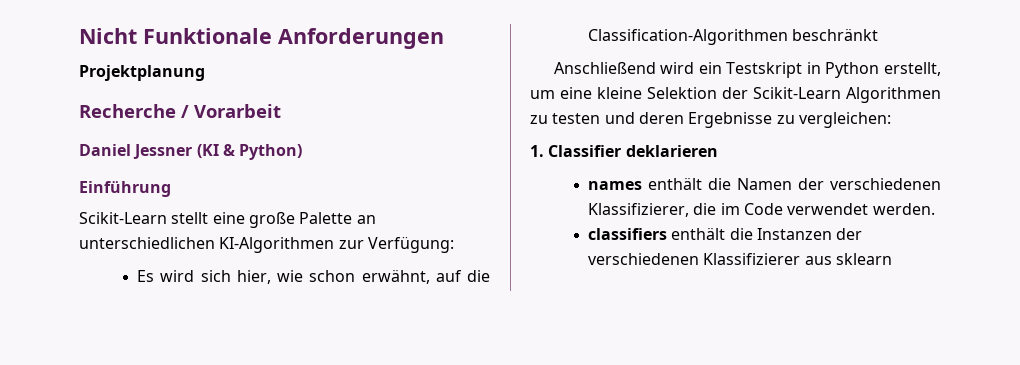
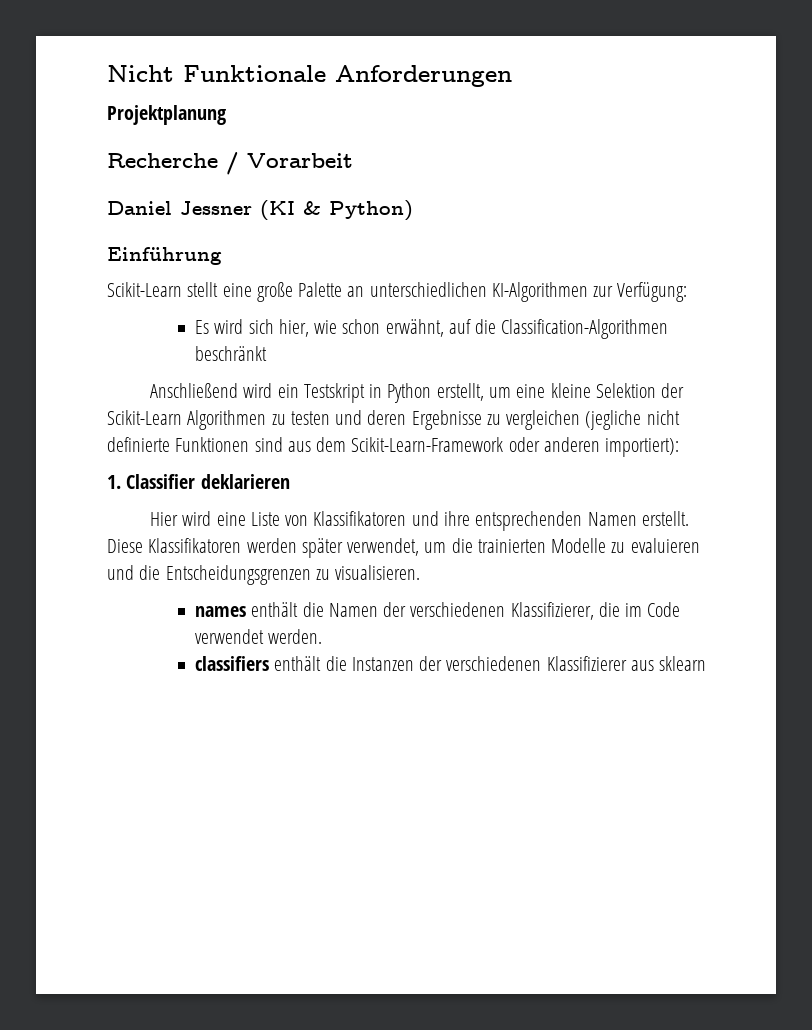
- Anschließend wird ein Testskript in Python erstellt, um eine kleine Selektion der Scikit-Learn Algorithmen zu testen und deren Ergebnisse zu vergleichen:
+ Anschließend wird ein Testskript in Python erstellt, um eine kleine Selektion der Scikit-Learn Algorithmen zu testen und deren Ergebnisse zu vergleichen (jegliche nicht definierte Funktionen sind aus dem Scikit-Learn-Framework oder anderen importiert):
  1. Classifier deklarieren
+ Hier wird eine Liste von Klassifikatoren und ihre entsprechenden Namen erstellt. Diese Klassifikatoren werden später verwendet, um die trainierten Modelle zu evaluieren und die Entscheidungsgrenzen zu visualisieren.

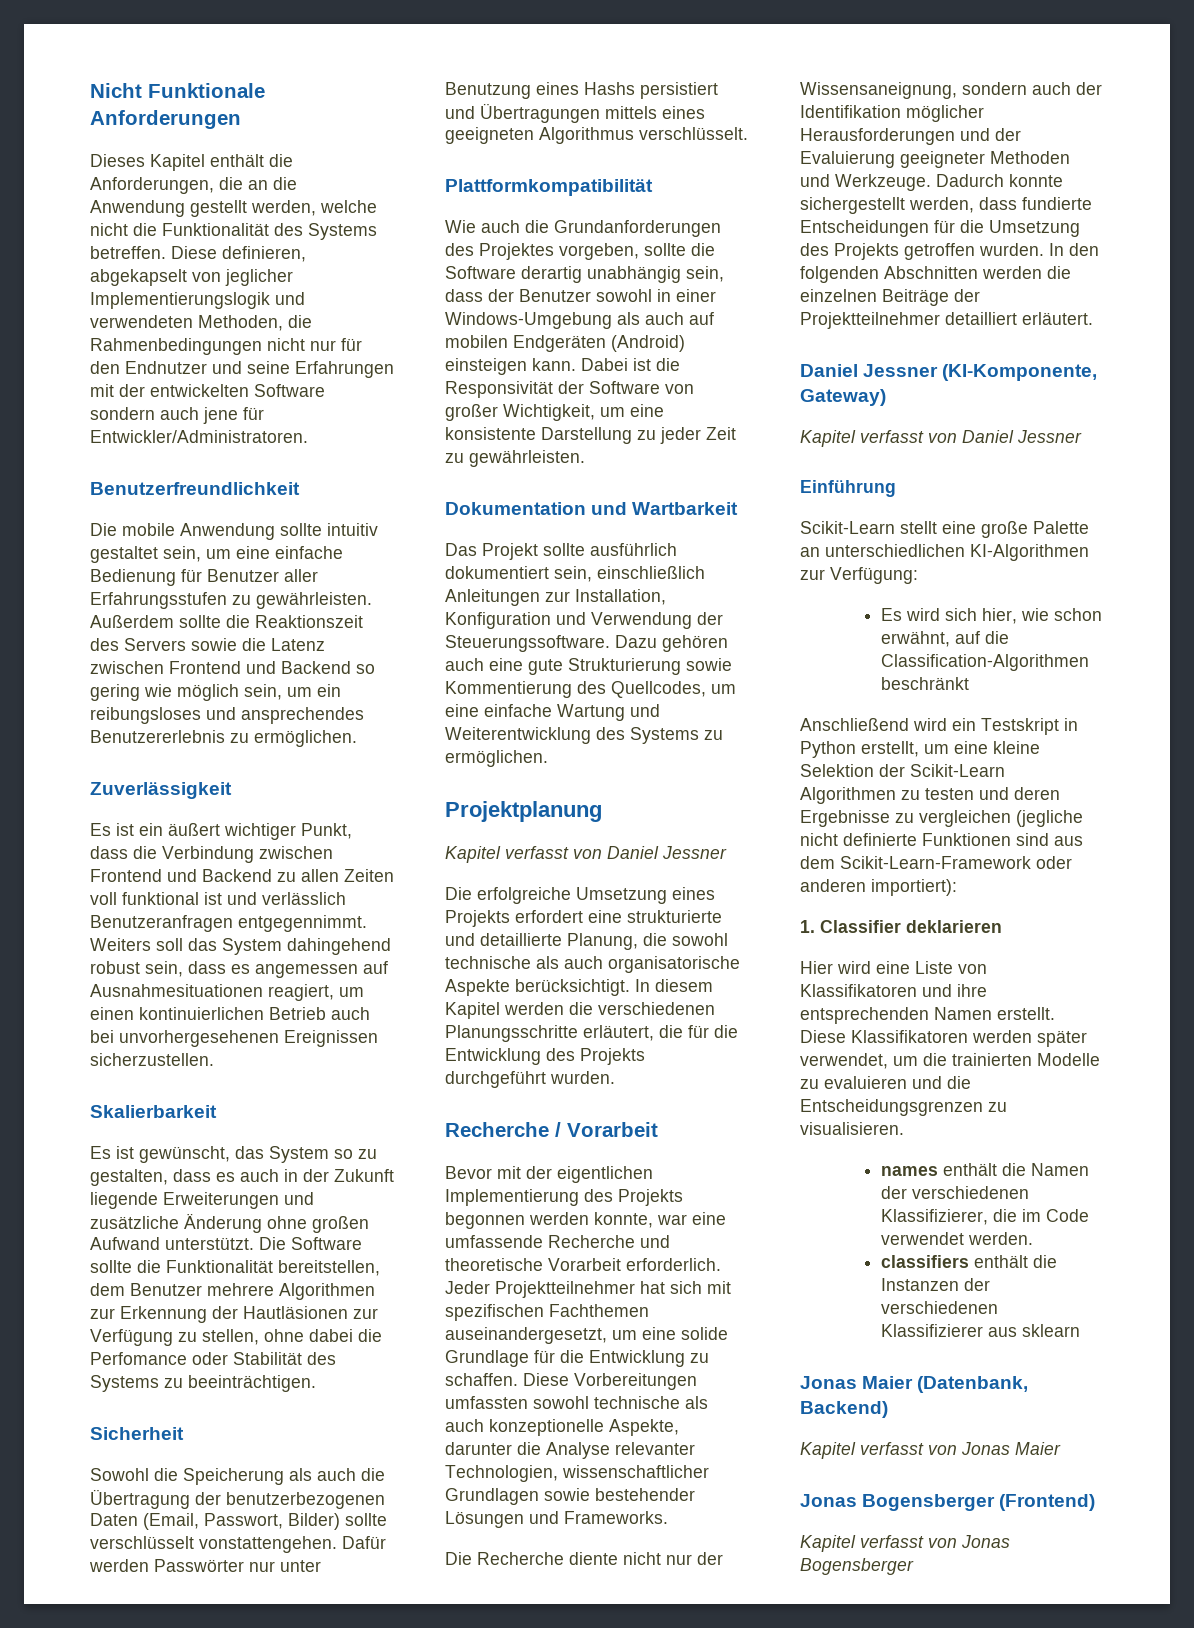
+ Dieses Kapitel enthält die Anforderungen, die an die Anwendung gestellt werden, welche nicht die Funktionalität des Systems betreffen. Diese definieren, abgekapselt von jeglicher Implementierungslogik und verwendeten Methoden, die Rahmenbedingungen nicht nur für den Endnutzer und seine Erfahrungen mit der entwickelten Software sondern auch jene für Entwickler/Administratoren.
+ Benutzerfreundlichkeit
+ Die mobile Anwendung sollte intuitiv gestaltet sein, um eine einfache Bedienung für Benutzer aller Erfahrungsstufen zu gewährleisten. Außerdem sollte die Reaktionszeit des Servers sowie die Latenz zwischen Frontend und Backend so gering wie möglich sein, um ein reibungsloses und ansprechendes Benutzererlebnis zu ermöglichen.
+ Zuverlässigkeit
+ Es ist ein äußert wichtiger Punkt, dass die Verbindung zwischen Frontend und Backend zu allen Zeiten voll funktional ist und verlässlich Benutzeranfragen entgegennimmt. Weiters soll das System dahingehend robust sein, dass es angemessen auf Ausnahmesituationen reagiert, um einen kontinuierlichen Betrieb auch bei unvorhergesehenen Ereignissen sicherzustellen.
+ Skalierbarkeit
+ Es ist gewünscht, das System so zu gestalten, dass es auch in der Zukunft liegende Erweiterungen und zusätzliche Änderung ohne großen Aufwand unterstützt. Die Software sollte die Funktionalität bereitstellen, dem Benutzer mehrere Algorithmen zur Erkennung der Hautläsionen zur Verfügung zu stellen, ohne dabei die Perfomance oder Stabilität des Systems zu beeinträchtigen.
+ Sicherheit
+ Sowohl die Speicherung als auch die Übertragung der benutzerbezogenen Daten (Email, Passwort, Bilder) sollte verschlüsselt vonstattengehen. Dafür werden Passwörter nur unter Benutzung eines Hashs persistiert und Übertragungen mittels eines geeigneten Algorithmus verschlüsselt.
+ Plattformkompatibilität
+ Wie auch die Grundanforderungen des Projektes vorgeben, sollte die Software derartig unabhängig sein, dass der Benutzer sowohl in einer Windows-Umgebung als auch auf mobilen Endgeräten (Android) einsteigen kann. Dabei ist die Responsivität der Software von großer Wichtigkeit, um eine konsistente Darstellung zu jeder Zeit zu gewährleisten.
+ Dokumentation und Wartbarkeit
+ Das Projekt sollte ausführlich dokumentiert sein, einschließlich Anleitungen zur Installation, Konfiguration und Verwendung der Steuerungssoftware. Dazu gehören auch eine gute Strukturierung sowie Kommentierung des Quellcodes, um eine einfache Wartung und Weiterentwicklung des Systems zu ermöglichen.
  Projektplanung
+ Kapitel verfasst von Daniel Jessner
+ Die erfolgreiche Umsetzung eines Projekts erfordert eine strukturierte und detaillierte Planung, die sowohl technische als auch organisatorische Aspekte berücksichtigt. In diesem Kapitel werden die verschiedenen Planungsschritte erläutert, die für die Entwicklung des Projekts durchgeführt wurden.
  Recherche / Vorarbeit
- Daniel Jessner (KI & Python)
+ Bevor mit der eigentlichen Implementierung des Projekts begonnen werden konnte, war eine umfassende Recherche und theoretische Vorarbeit erforderlich. Jeder Projektteilnehmer hat sich mit spezifischen Fachthemen auseinandergesetzt, um eine solide Grundlage für die Entwicklung zu schaffen. Diese Vorbereitungen umfassten sowohl technische als auch konzeptionelle Aspekte, darunter die Analyse relevanter Technologien, wissenschaftlicher Grundlagen sowie bestehender Lösungen und Frameworks.
+ Die Recherche diente nicht nur der Wissensaneignung, sondern auch der Identifikation möglicher Herausforderungen und der Evaluierung geeigneter Methoden und Werkzeuge. Dadurch konnte sichergestellt werden, dass fundierte Entscheidungen für die Umsetzung des Projekts getroffen wurden. In den folgenden Abschnitten werden die einzelnen Beiträge der Projektteilnehmer detailliert erläutert.
+ Daniel Jessner (KI-Komponente, Gateway)
+ Kapitel verfasst von Daniel Jessner
+ Jonas Maier (Datenbank, Backend)
+ Kapitel verfasst von Jonas Maier
+ Jonas Bogensberger (Frontend)
+ Kapitel verfasst von Jonas Bogensberger

